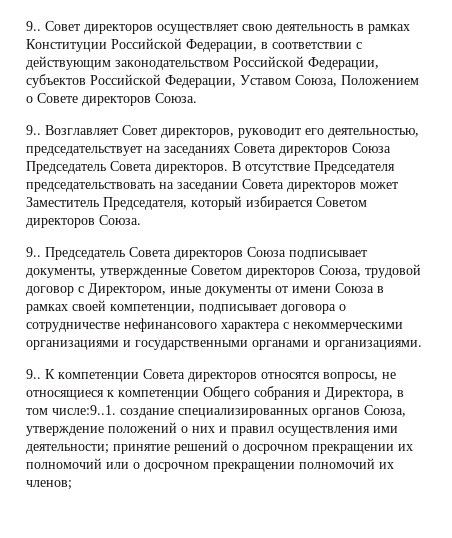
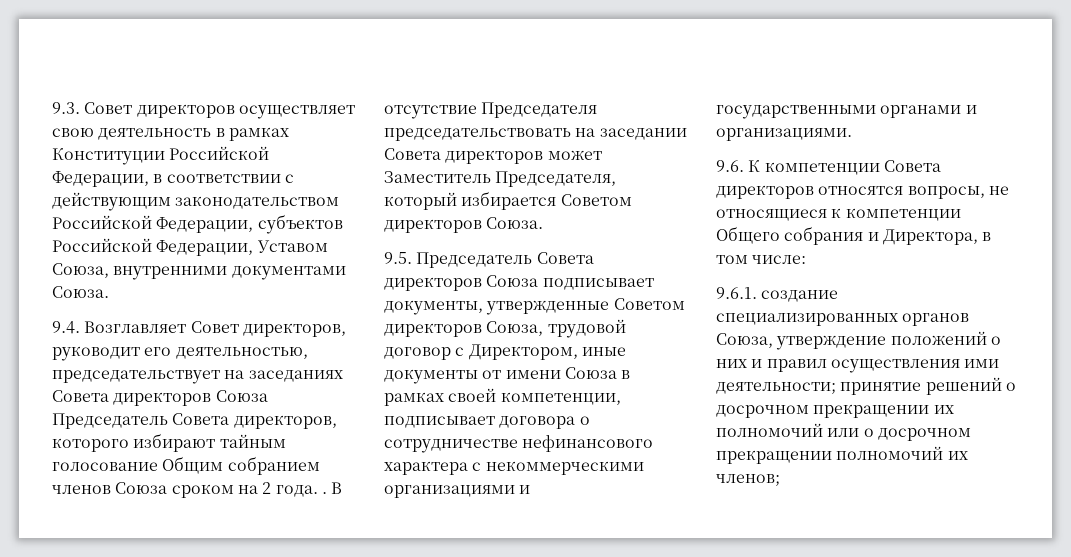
- 9.. Совет директоров осуществляет свою деятельность в рамках Конституции Российской Федерации, в соответствии с действующим законодательством Российской Федерации, субъектов Российской Федерации, Уставом Союза, Положением о Совете директоров Союза.
- 9.. Возглавляет Совет директоров, руководит его деятельностью, председательствует на заседаниях Совета директоров Союза Председатель Совета директоров.
+ 9.3. Совет директоров осуществляет свою деятельность в рамках Конституции Российской Федерации, в соответствии с действующим законодательством Российской Федерации, субъектов Российской Федерации, Уставом Союза, внутренними документами Союза.
+ 9.4. Возглавляет Совет директоров, руководит его деятельностью, председательствует на заседаниях Совета директоров Союза Председатель Совета директоров, которого избирают тайным голосование Общим собранием членов Союза сроком на 2 года. .
- 9.. Председатель Совета директоров Союза подписывает документы, утвержденные Советом директоров Союза, трудовой договор с Директором, иные документы от имени Союза в рамках своей компетенции, подписывает договора о сотрудничестве нефинансового характера с некоммерческими организациями и государственными органами и организациями.
+ 9.5. Председатель Совета директоров Союза подписывает документы, утвержденные Советом директоров Союза, трудовой договор с Директором, иные документы от имени Союза в рамках своей компетенции, подписывает договора о сотрудничестве нефинансового характера с некоммерческими организациями и государственными органами и организациями.
- 9.. К компетенции Совета директоров относятся вопросы, не относящиеся к компетенции Общего собрания и Директора, в том числе:9..1. создание специализированных органов Союза, утверждение положений о них и правил осуществления ими деятельности; принятие решений о досрочном прекращении их полномочий или о досрочном прекращении полномочий их членов;
+ 9.6. К компетенции Совета директоров относятся вопросы, не относящиеся к компетенции Общего собрания и Директора, в том числе:
+ 9.6.1. создание специализированных органов Союза, утверждение положений о них и правил осуществления ими деятельности; принятие решений о досрочном прекращении их полномочий или о досрочном прекращении полномочий их членов;

